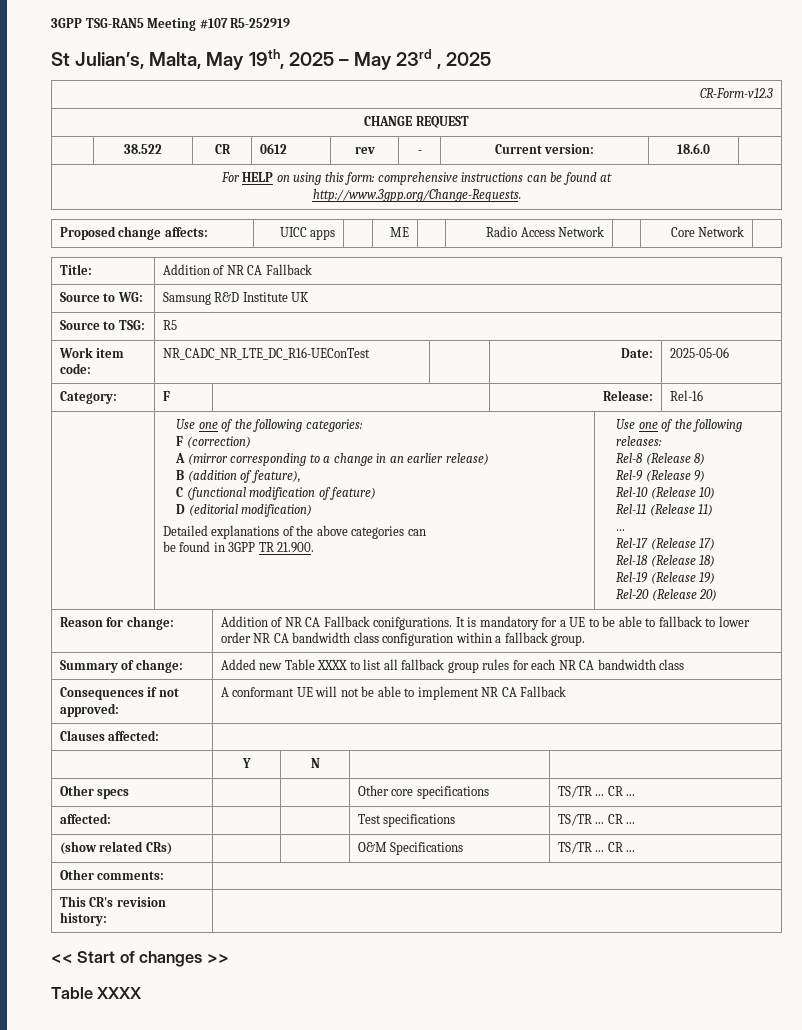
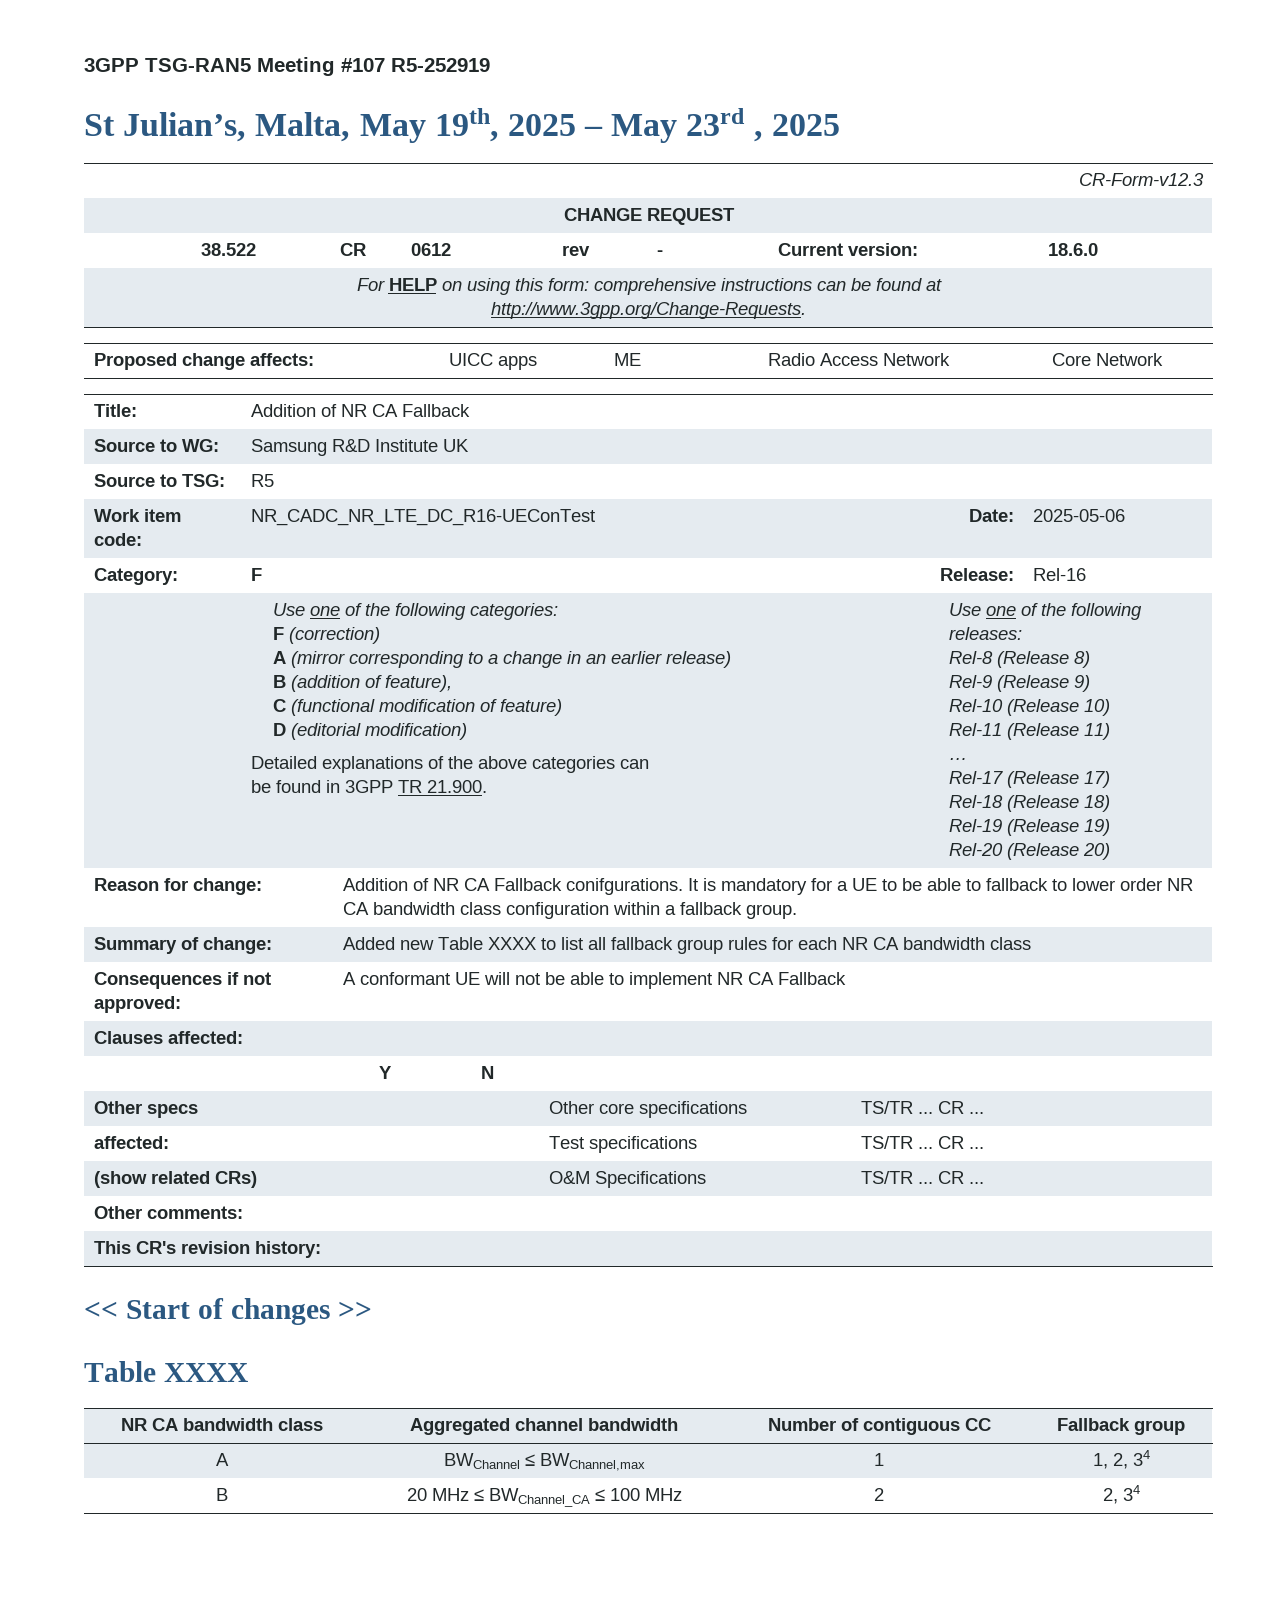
+ NR CA bandwidth class | Aggregated channel bandwidth | Number of contiguous CC | Fallback group
+ A | BWChannel ≤ BWChannel,max | 1 | 1, 2, 34
+ B | 20 MHz ≤ BWChannel_CA ≤ 100 MHz | 2 | 2, 34

